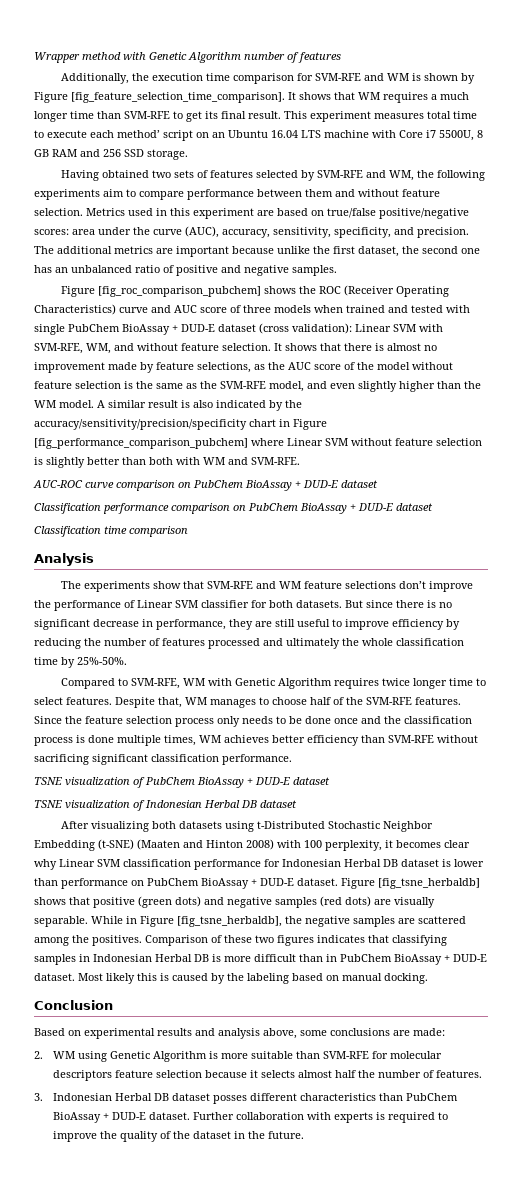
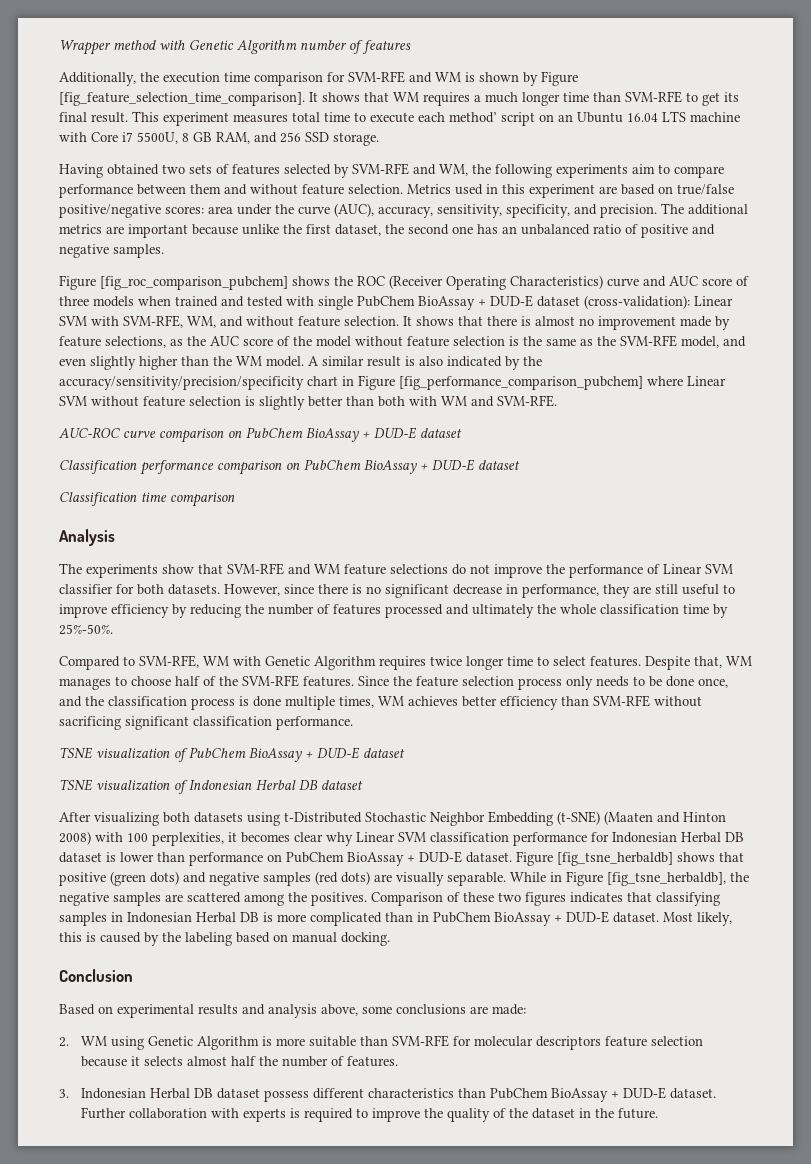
- This experiment measures total time to execute each method’ script on an Ubuntu 16.04 LTS machine with Core i7 5500U, 8 GB RAM and 256 SSD storage.
+ This experiment measures total time to execute each method’ script on an Ubuntu 16.04 LTS machine with Core i7 5500U, 8 GB RAM, and 256 SSD storage.
- Figure [fig_roc_comparison_pubchem] shows the ROC (Receiver Operating Characteristics) curve and AUC score of three models when trained and tested with single PubChem BioAssay + DUD-E dataset (cross validation): Linear SVM with SVM-RFE, WM, and without feature selection.
+ Figure [fig_roc_comparison_pubchem] shows the ROC (Receiver Operating Characteristics) curve and AUC score of three models when trained and tested with single PubChem BioAssay + DUD-E dataset (cross-validation): Linear SVM with SVM-RFE, WM, and without feature selection.
- The experiments show that SVM-RFE and WM feature selections don’t improve the performance of Linear SVM classifier for both datasets.
+ The experiments show that SVM-RFE and WM feature selections do not improve the performance of Linear SVM classifier for both datasets.
- But since there is no significant decrease in performance, they are still useful to improve efficiency by reducing the number of features processed and ultimately the whole classification time by 25%-50%.
+ However, since there is no significant decrease in performance, they are still useful to improve efficiency by reducing the number of features processed and ultimately the whole classification time by 25%-50%.
- Since the feature selection process only needs to be done once and the classification process is done multiple times, WM achieves better efficiency than SVM-RFE without sacrificing significant classification performance.
+ Since the feature selection process only needs to be done once, and the classification process is done multiple times, WM achieves better efficiency than SVM-RFE without sacrificing significant classification performance.
- After visualizing both datasets using t-Distributed Stochastic Neighbor Embedding (t-SNE) (Maaten and Hinton 2008) with 100 perplexity, it becomes clear why Linear SVM classification performance for Indonesian Herbal DB dataset is lower than performance on PubChem BioAssay + DUD-E dataset.
+ After visualizing both datasets using t-Distributed Stochastic Neighbor Embedding (t-SNE) (Maaten and Hinton 2008) with 100 perplexities, it becomes clear why Linear SVM classification performance for Indonesian Herbal DB dataset is lower than performance on PubChem BioAssay + DUD-E dataset.
- Comparison of these two figures indicates that classifying samples in Indonesian Herbal DB is more difficult than in PubChem BioAssay + DUD-E dataset.
+ Comparison of these two figures indicates that classifying samples in Indonesian Herbal DB is more complicated than in PubChem BioAssay + DUD-E dataset.
- Most likely this is caused by the labeling based on manual docking.
+ Most likely, this is caused by the labeling based on manual docking.
- 3. Indonesian Herbal DB dataset posses different characteristics than PubChem BioAssay + DUD-E dataset.
+ 3. Indonesian Herbal DB dataset possess different characteristics than PubChem BioAssay + DUD-E dataset.

